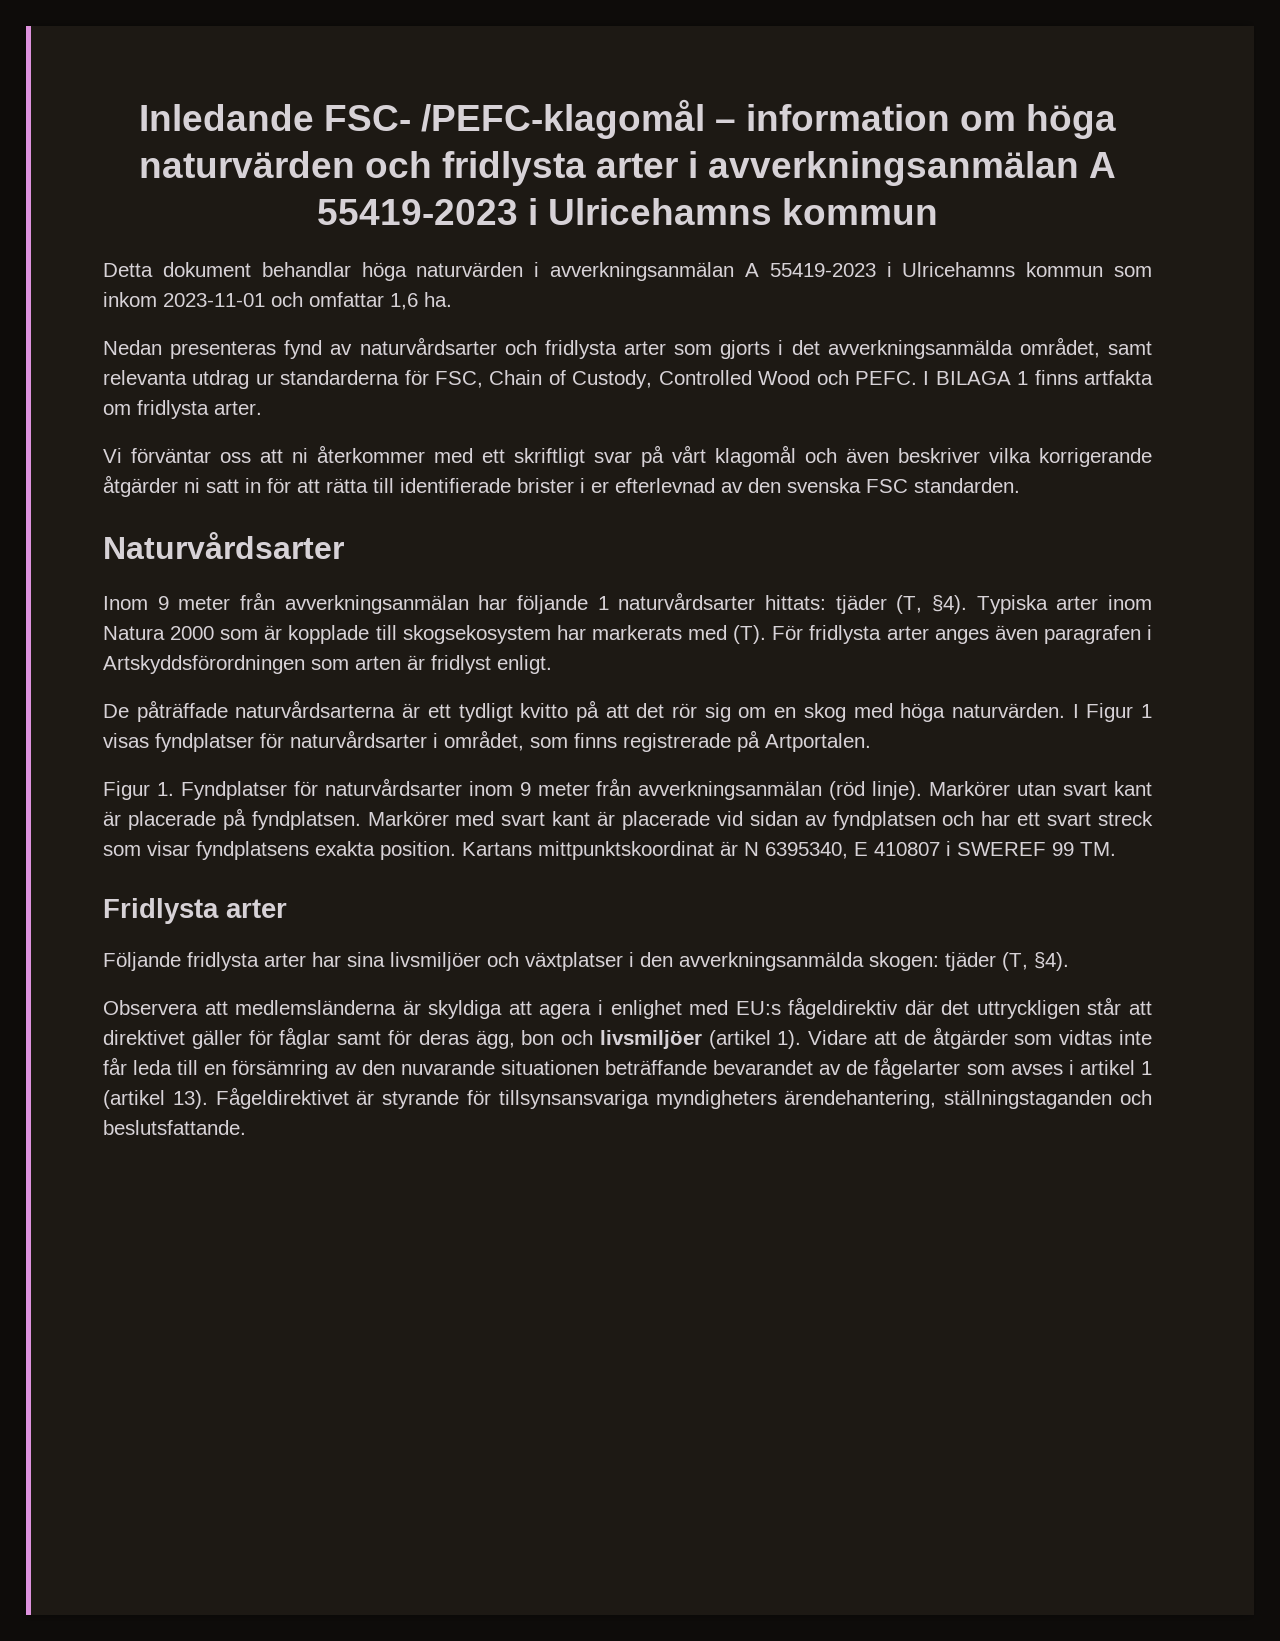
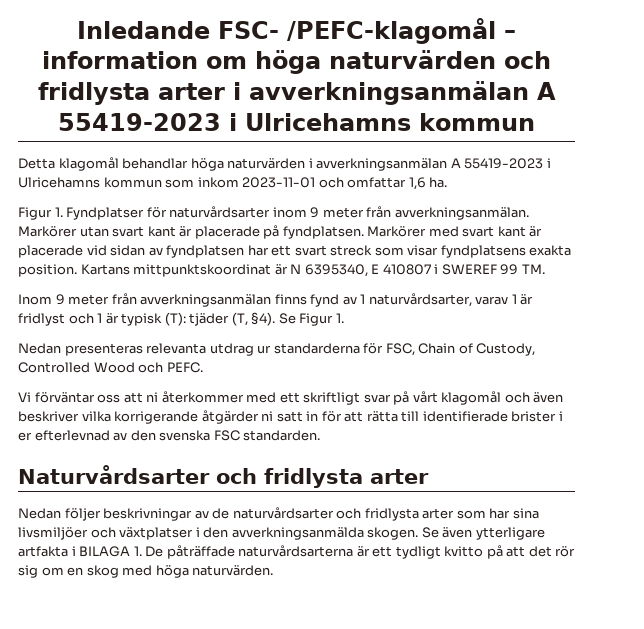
- Detta dokument behandlar höga naturvärden i avverkningsanmälan A 55419-2023 i Ulricehamns kommun som inkom 2023-11-01 och omfattar 1,6 ha.
+ Detta klagomål behandlar höga naturvärden i avverkningsanmälan A 55419-2023 i Ulricehamns kommun som inkom 2023-11-01 och omfattar 1,6 ha.
- Nedan presenteras fynd av naturvårdsarter och fridlysta arter som gjorts i det avverkningsanmälda området, samt relevanta utdrag ur standarderna för FSC, Chain of Custody, Controlled Wood och PEFC. I BILAGA 1 finns artfakta om fridlysta arter.
+ Figur 1. Fyndplatser för naturvårdsarter inom 9 meter från avverkningsanmälan. Markörer utan svart kant är placerade på fyndplatsen. Markörer med svart kant är placerade vid sidan av fyndplatsen har ett svart streck som visar fyndplatsens exakta position. Kartans mittpunktskoordinat är N 6395340, E 410807 i SWEREF 99 TM.
+ Inom 9 meter från avverkningsanmälan finns fynd av 1 naturvårdsarter, varav 1 är fridlyst och 1 är typisk (T): tjäder (T, §4). Se Figur 1.
+ Nedan presenteras relevanta utdrag ur standarderna för FSC, Chain of Custody, Controlled Wood och PEFC.
- Naturvårdsarter
- Inom 9 meter från avverkningsanmälan har följande 1 naturvårdsarter hittats: tjäder (T, §4). Typiska arter inom Natura 2000 som är kopplade till skogsekosystem har markerats med (T). För fridlysta arter anges även paragrafen i Artskyddsförordningen som arten är fridlyst enligt.
- De påträffade naturvårdsarterna är ett tydligt kvitto på att det rör sig om en skog med höga naturvärden. I Figur 1 visas fyndplatser för naturvårdsarter i området, som finns registrerade på Artportalen.
- Figur 1. Fyndplatser för naturvårdsarter inom 9 meter från avverkningsanmälan (röd linje). Markörer utan svart kant är placerade på fyndplatsen. Markörer med svart kant är placerade vid sidan av fyndplatsen och har ett svart streck som visar fyndplatsens exakta position. Kartans mittpunktskoordinat är N 6395340, E 410807 i SWEREF 99 TM.
- Fridlysta arter
- Följande fridlysta arter har sina livsmiljöer och växtplatser i den avverkningsanmälda skogen: tjäder (T, §4).
- Observera att medlemsländerna är skyldiga att agera i enlighet med EU:s fågeldirektiv där det uttryckligen står att direktivet gäller för fåglar samt för deras ägg, bon och livsmiljöer (artikel 1). Vidare att de åtgärder som vidtas inte får leda till en försämring av den nuvarande situationen beträffande bevarandet av de fågelarter som avses i artikel 1 (artikel 13). Fågeldirektivet är styrande för tillsynsansvariga myndigheters ärendehantering, ställningstaganden och beslutsfattande.
+ Naturvårdsarter och fridlysta arter
+ Nedan följer beskrivningar av de naturvårdsarter och fridlysta arter som har sina livsmiljöer och växtplatser i den avverkningsanmälda skogen. Se även ytterligare artfakta i BILAGA 1. De påträffade naturvårdsarterna är ett tydligt kvitto på att det rör sig om en skog med höga naturvärden.

